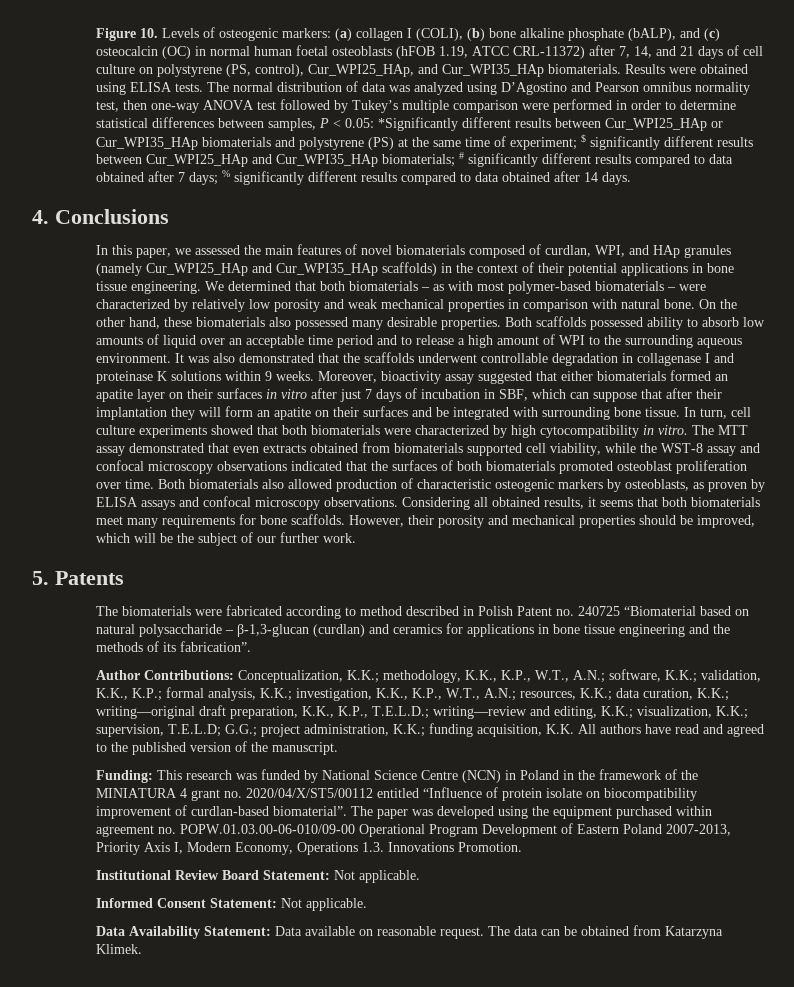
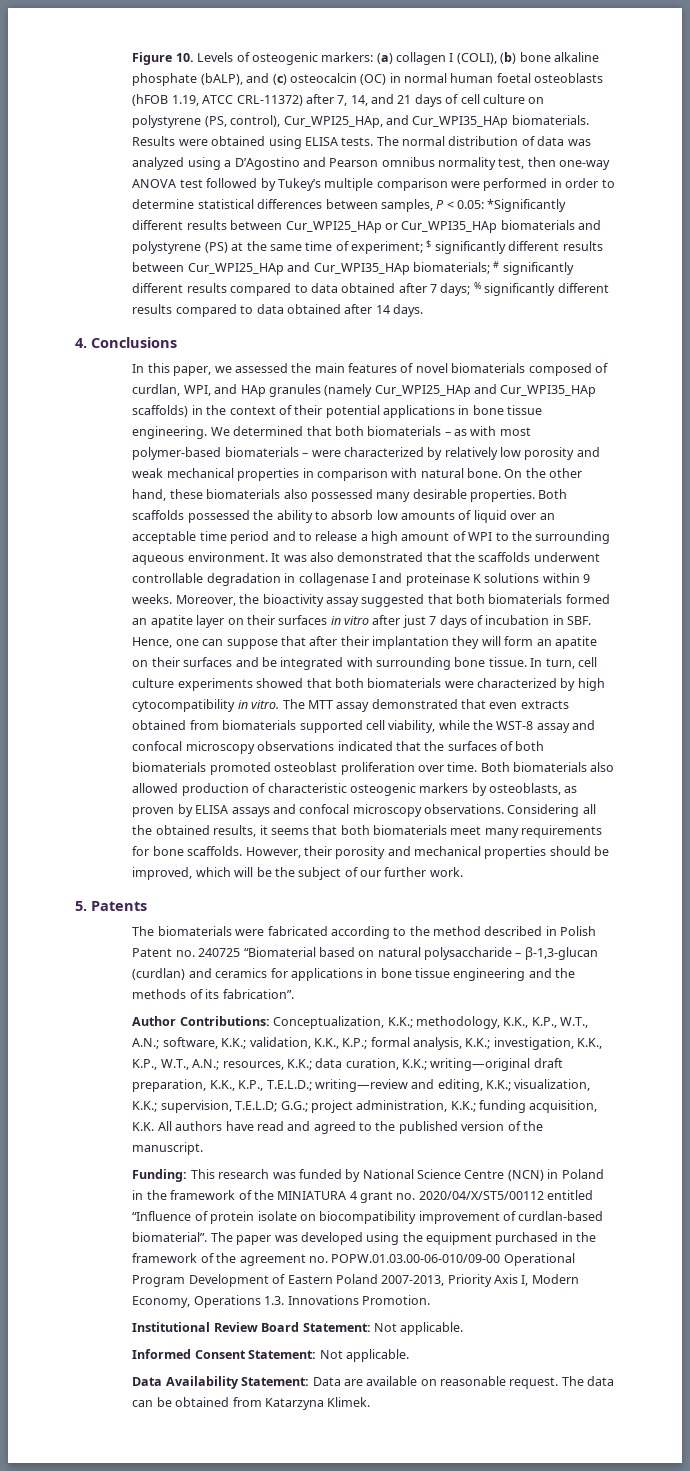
- The normal distribution of data was analyzed using D’Agostino and Pearson omnibus normality test, then one-way ANOVA test followed by Tukey’s multiple comparison were performed in order to determine statistical differences between samples, P < 0.05:
+ The normal distribution of data was analyzed using a D’Agostino and Pearson omnibus normality test, then one-way ANOVA test followed by Tukey’s multiple comparison were performed in order to determine statistical differences between samples, P < 0.05:
- Both scaffolds possessed ability to absorb low amounts of liquid over an acceptable time period and to release a high amount of WPI to the surrounding aqueous environment.
+ Both scaffolds possessed the ability to absorb low amounts of liquid over an acceptable time period and to release a high amount of WPI to the surrounding aqueous environment.
- Moreover, bioactivity assay suggested that either biomaterials formed an apatite layer on their surfaces in vitro after just 7 days of incubation in SBF, which can suppose that after their implantation they will form an apatite on their surfaces and be integrated with surrounding bone tissue.
+ Moreover, the bioactivity assay suggested that both biomaterials formed an apatite layer on their surfaces in vitro after just 7 days of incubation in SBF. Hence, one can suppose that after their implantation they will form an apatite on their surfaces and be integrated with surrounding bone tissue.
- Considering all obtained results, it seems that both biomaterials meet many requirements for bone scaffolds.
+ Considering all the obtained results, it seems that both biomaterials meet many requirements for bone scaffolds.
- The biomaterials were fabricated according to method described in Polish Patent no. 240725 “Biomaterial based on natural polysaccharide – β-1,3-glucan (curdlan) and ceramics for applications in bone tissue engineering and the methods of its fabrication”.
+ The biomaterials were fabricated according to the method described in Polish Patent no. 240725 “Biomaterial based on natural polysaccharide – β-1,3-glucan (curdlan) and ceramics for applications in bone tissue engineering and the methods of its fabrication”.
- The paper was developed using the equipment purchased within agreement no. POPW.01.03.00-06-010/09-00 Operational Program Development of Eastern Poland 2007-2013, Priority Axis I, Modern Economy, Operations 1.3. Innovations Promotion.
+ The paper was developed using the equipment purchased in the framework of the agreement no. POPW.01.03.00-06-010/09-00 Operational Program Development of Eastern Poland 2007-2013, Priority Axis I, Modern Economy, Operations 1.3. Innovations Promotion.
- Data Availability Statement: Data available on reasonable request.
+ Data Availability Statement: Data are available on reasonable request.

